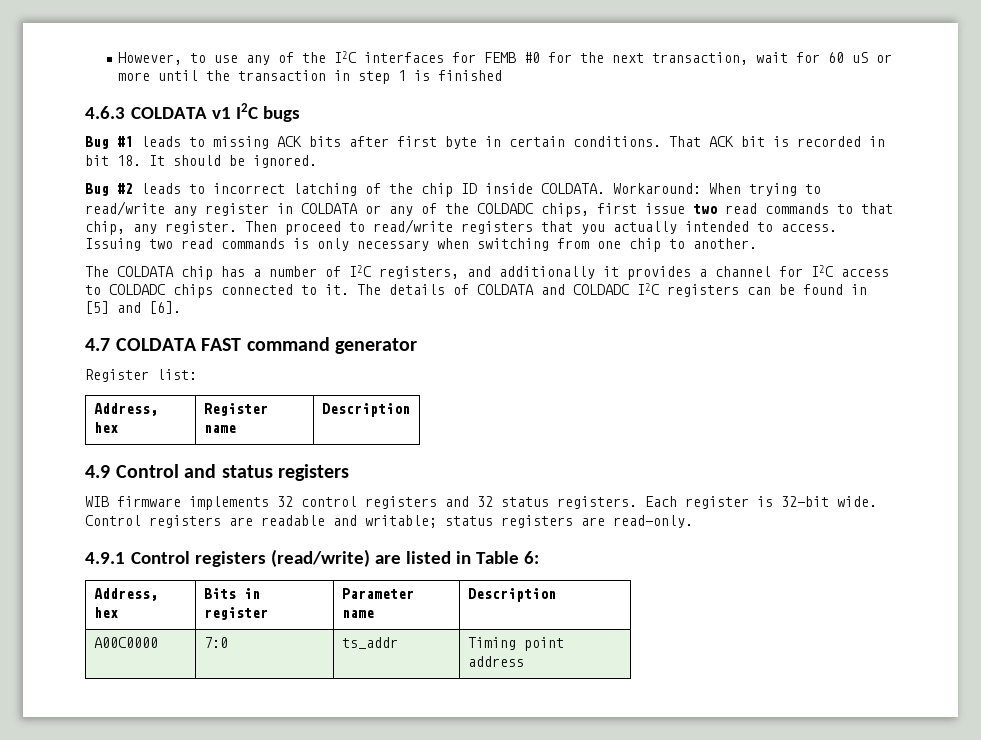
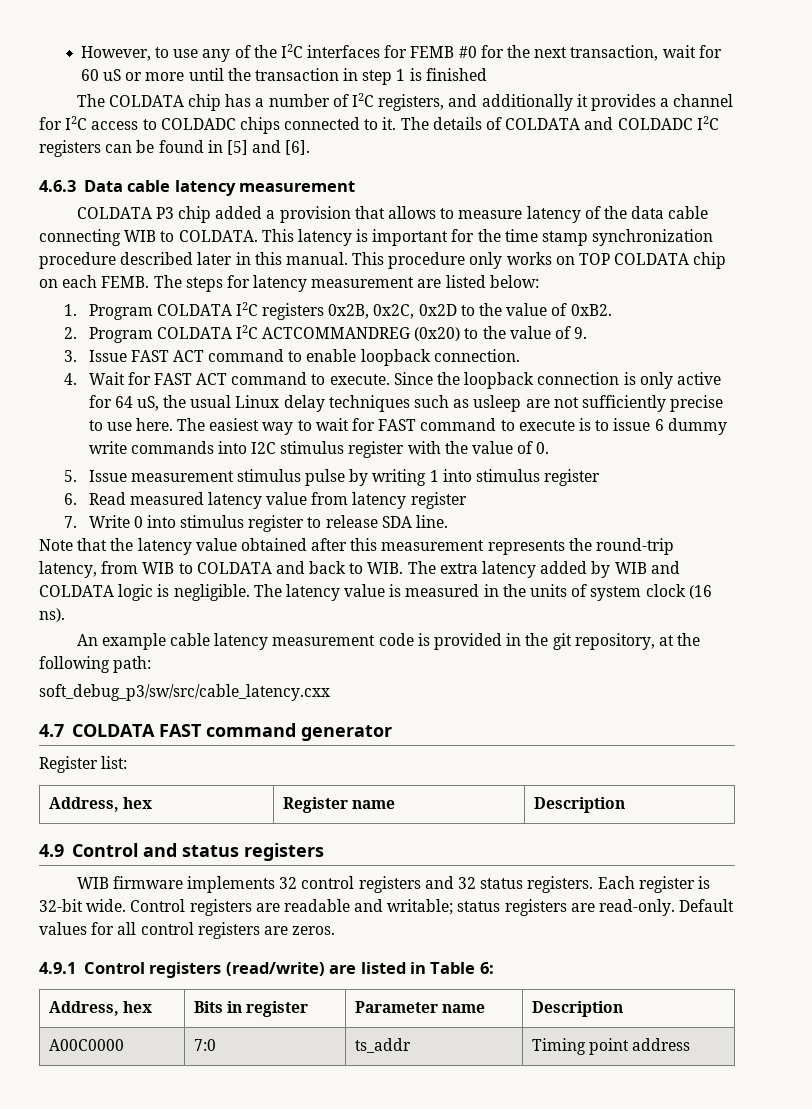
- 4.6.3 COLDATA v1 I2C bugs
- Bug #1 leads to missing ACK bits after first byte in certain conditions. That ACK bit is recorded in bit 18. It should be ignored.
- Bug #2 leads to incorrect latching of the chip ID inside COLDATA. Workaround: When trying to read/write any register in COLDATA or any of the COLDADC chips, first issue two read commands to that chip, any register. Then proceed to read/write registers that you actually intended to access. Issuing two read commands is only necessary when switching from one chip to another.
+ 4.6.3 Data cable latency measurement
+ COLDATA P3 chip added a provision that allows to measure latency of the data cable connecting WIB to COLDATA. This latency is important for the time stamp synchronization procedure described later in this manual. This procedure only works on TOP COLDATA chip on each FEMB. The steps for latency measurement are listed below:
+ 1. Program COLDATA I2C registers 0x2B, 0x2C, 0x2D to the value of 0xB2.
+ 2. Program COLDATA I2C ACTCOMMANDREG (0x20) to the value of 9.
+ 3. Issue FAST ACT command to enable loopback connection.
+ 4. Wait for FAST ACT command to execute. Since the loopback connection is only active for 64 uS, the usual Linux delay techniques such as usleep are not sufficiently precise to use here. The easiest way to wait for FAST command to execute is to issue 6 dummy write commands into I2C stimulus register with the value of 0.
+ 5. Issue measurement stimulus pulse by writing 1 into stimulus register
+ 6. Read measured latency value from latency register
+ 7. Write 0 into stimulus register to release SDA line.
+ Note that the latency value obtained after this measurement represents the round-trip latency, from WIB to COLDATA and back to WIB. The extra latency added by WIB and COLDATA logic is negligible. The latency value is measured in the units of system clock (16 ns).
+ An example cable latency measurement code is provided in the git repository, at the following path:
+ soft_debug_p3/sw/src/cable_latency.cxx
+ Default values for all control registers are zeros.

